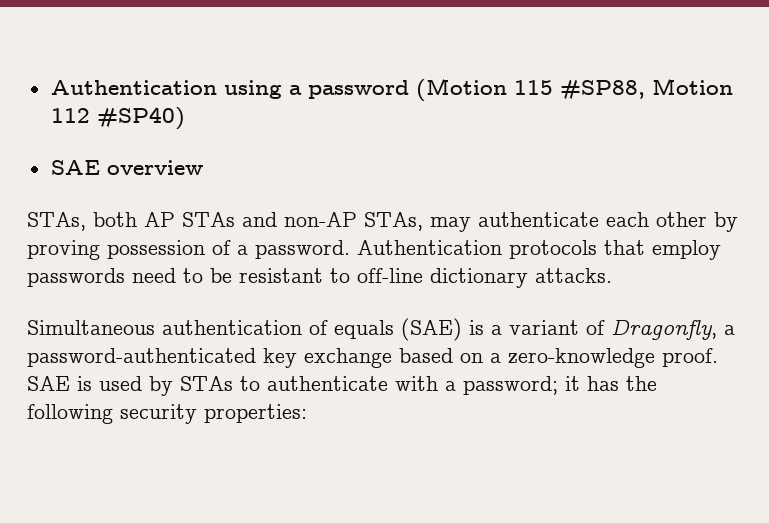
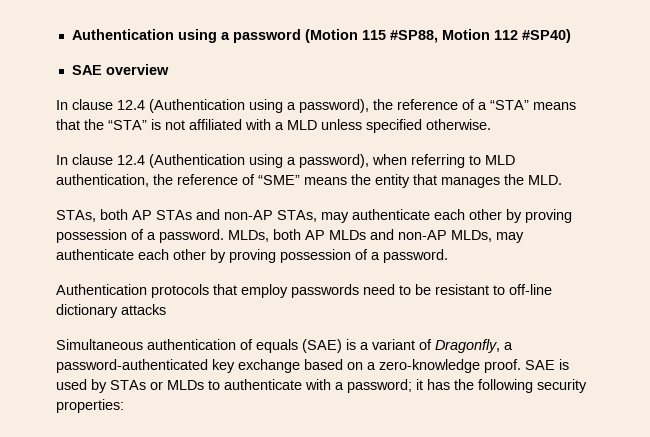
+ In clause 12.4 (Authentication using a password), the reference of a “STA” means that the “STA” is not affiliated with a MLD unless specified otherwise.
+ In clause 12.4 (Authentication using a password), when referring to MLD authentication, the reference of “SME” means the entity that manages the MLD.
- STAs, both AP STAs and non-AP STAs, may authenticate each other by proving possession of a password. Authentication protocols that employ passwords need to be resistant to off-line dictionary attacks.
+ STAs, both AP STAs and non-AP STAs, may authenticate each other by proving possession of a password. MLDs, both AP MLDs and non-AP MLDs, may authenticate each other by proving possession of a password.
+ Authentication protocols that employ passwords need to be resistant to off-line dictionary attacks
- SAE is used by STAs to authenticate with a password; it has the following security properties:
+ SAE is used by STAs or MLDs to authenticate with a password; it has the following security properties:

